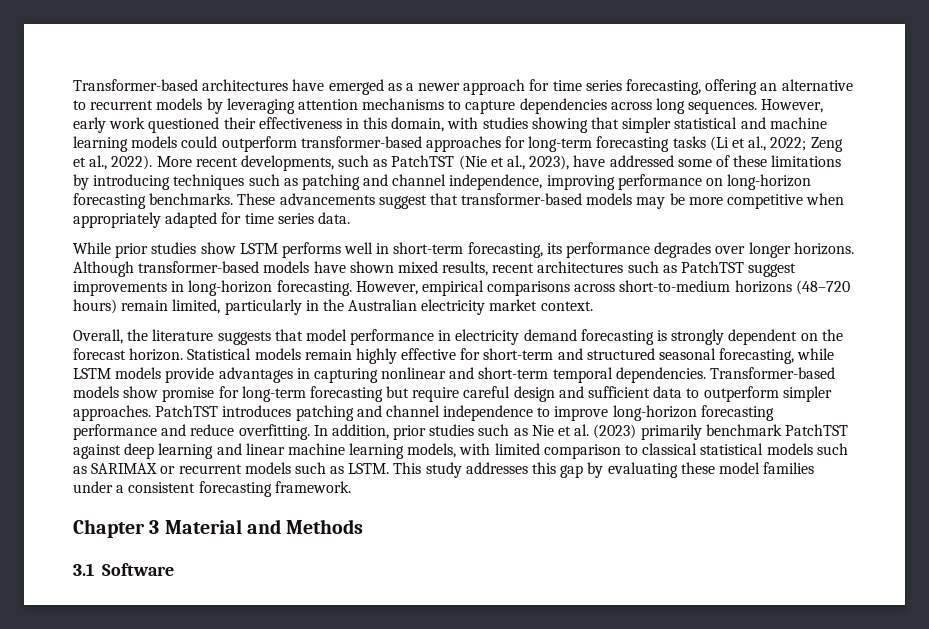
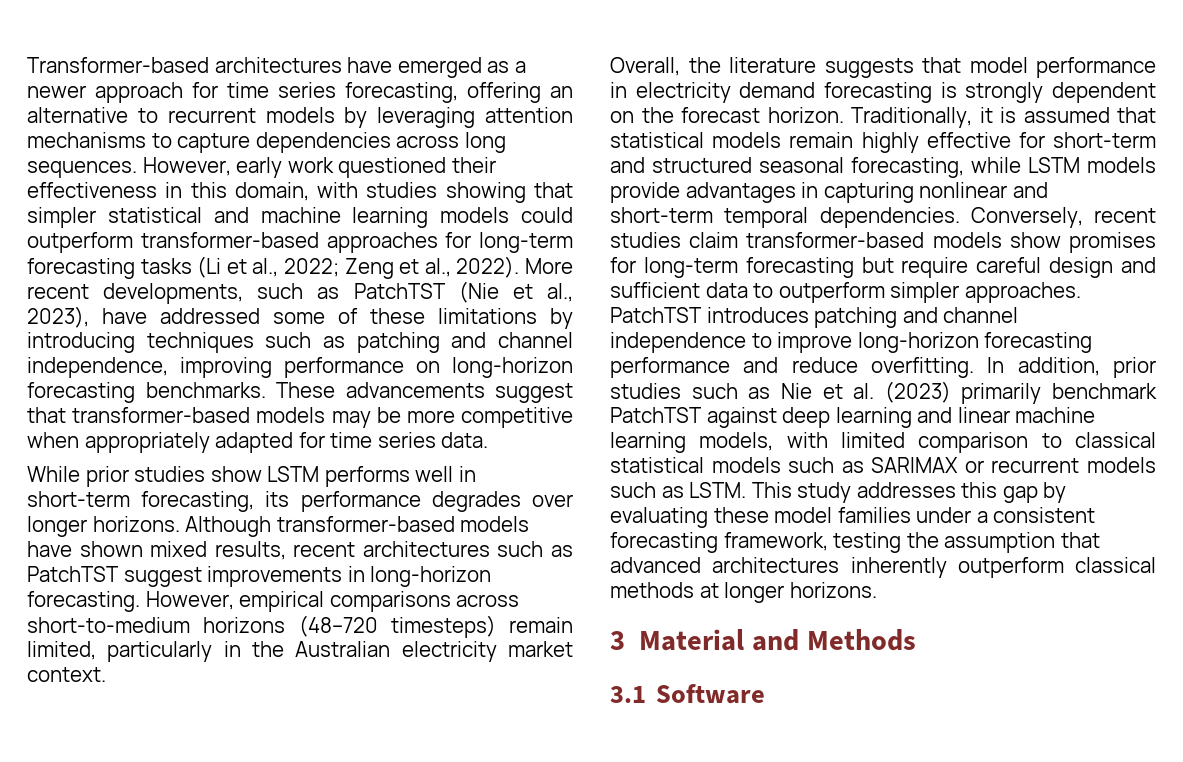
- However, empirical comparisons across short-to-medium horizons (48–720 hours) remain limited, particularly in the Australian electricity market context.
+ However, empirical comparisons across short-to-medium horizons (48–720 timesteps) remain limited, particularly in the Australian electricity market context.
- Statistical models remain highly effective for short-term and structured seasonal forecasting, while LSTM models provide advantages in capturing nonlinear and short-term temporal dependencies.
+ Traditionally, it is assumed that statistical models remain highly effective for short-term and structured seasonal forecasting, while LSTM models provide advantages in capturing nonlinear and short-term temporal dependencies.
- Transformer-based models show promise for long-term forecasting but require careful design and sufficient data to outperform simpler approaches.
+ Conversely, recent studies claim transformer-based models show promises for long-term forecasting but require careful design and sufficient data to outperform simpler approaches.
- This study addresses this gap by evaluating these model families under a consistent forecasting framework.
- Chapter 3 Material and Methods
+ This study addresses this gap by evaluating these model families under a consistent forecasting framework, testing the assumption that advanced architectures inherently outperform classical methods at longer horizons.
+ 3 Material and Methods

